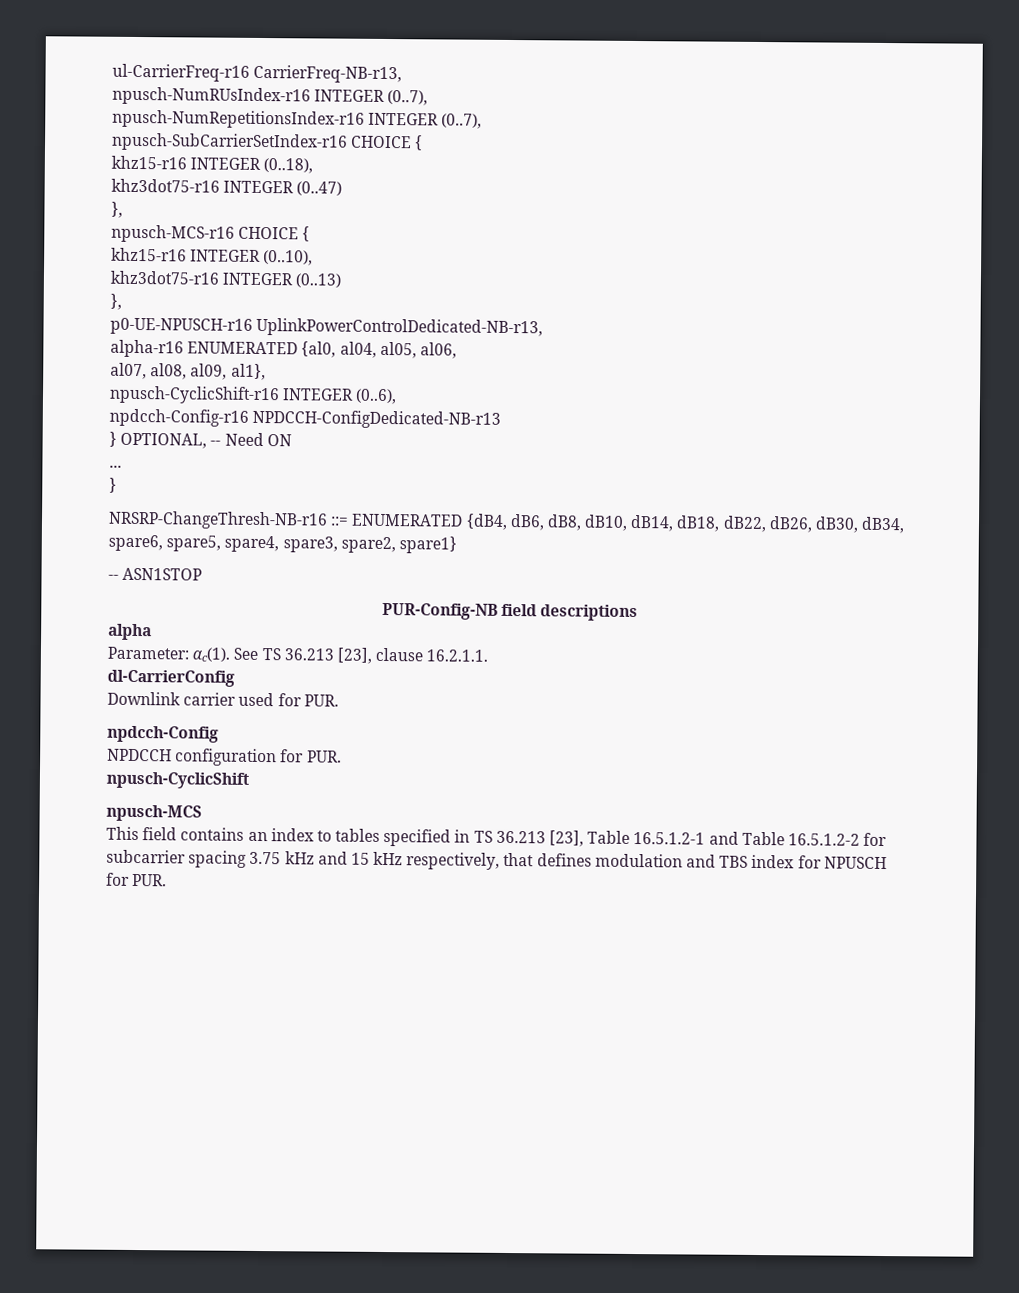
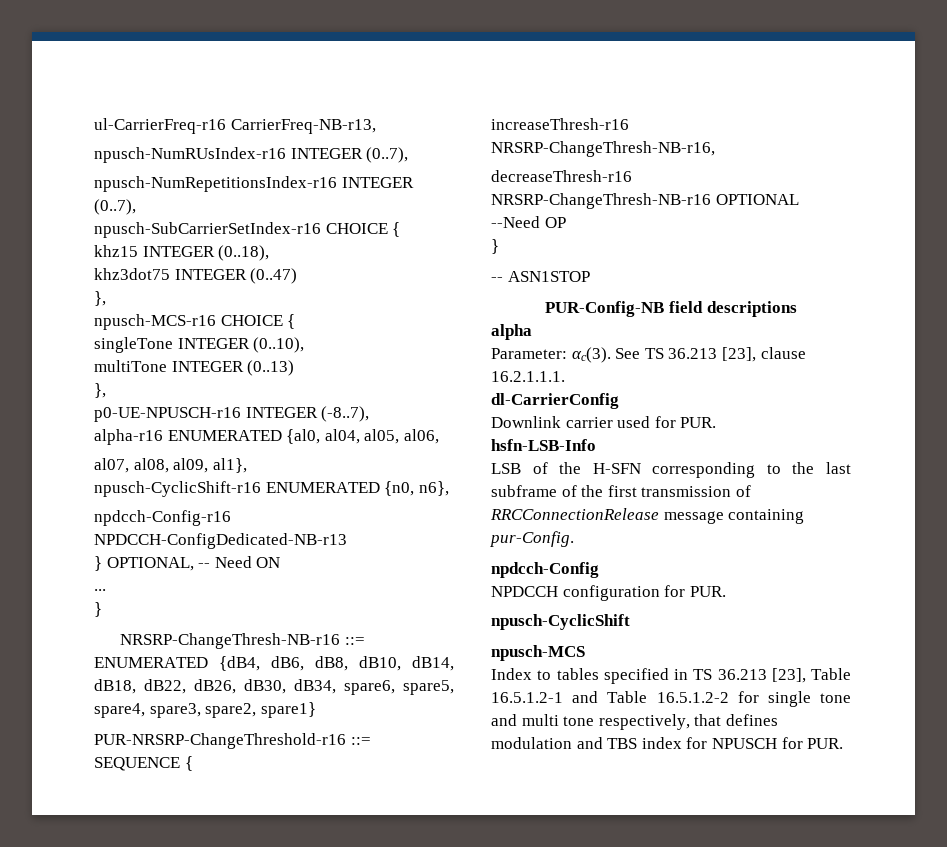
- khz15-r16 INTEGER (0..18),
+ khz15 INTEGER (0..18),
- khz3dot75-r16 INTEGER (0..47)
+ khz3dot75 INTEGER (0..47)
- khz15-r16 INTEGER (0..10),
+ singleTone INTEGER (0..10),
- khz3dot75-r16 INTEGER (0..13)
+ multiTone INTEGER (0..13)
- p0-UE-NPUSCH-r16 UplinkPowerControlDedicated-NB-r13,
+ p0-UE-NPUSCH-r16 INTEGER (-8..7),
- npusch-CyclicShift-r16 INTEGER (0..6),
+ npusch-CyclicShift-r16 ENUMERATED {n0, n6},
+ PUR-NRSRP-ChangeThreshold-r16 ::= SEQUENCE {
+ increaseThresh-r16 NRSRP-ChangeThresh-NB-r16,
+ decreaseThresh-r16 NRSRP-ChangeThresh-NB-r16 OPTIONAL --Need OP
+ }
- Parameter: αc(1).
+ Parameter: αc(3).
- See TS 36.213 [23], clause 16.2.1.1.
+ See TS 36.213 [23], clause 16.2.1.1.1.
+ hsfn-LSB-Info
+ LSB of the H-SFN corresponding to the last subframe of the first transmission of RRCConnectionRelease message containing pur-Config.
- This field contains an index to tables specified in TS 36.213 [23], Table 16.5.1.2-1 and Table 16.5.1.2-2 for subcarrier spacing 3.75 kHz and 15 kHz respectively, that defines modulation and TBS index for NPUSCH for PUR.
+ Index to tables specified in TS 36.213 [23], Table 16.5.1.2-1 and Table 16.5.1.2-2 for single tone and multi tone respectively, that defines modulation and TBS index for NPUSCH for PUR.

